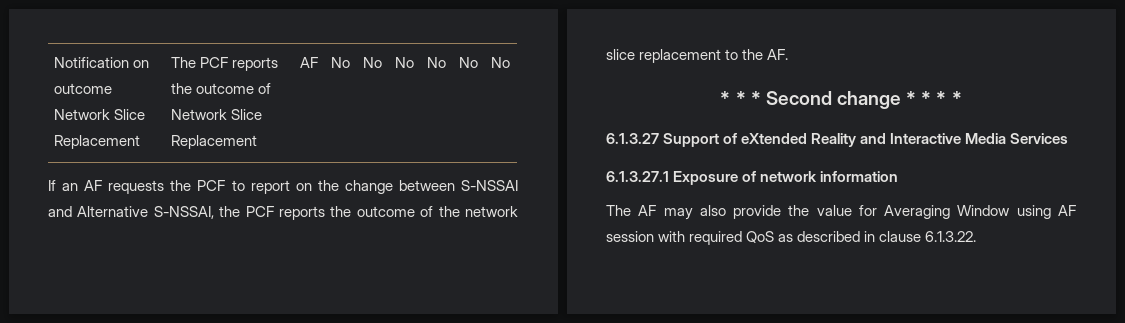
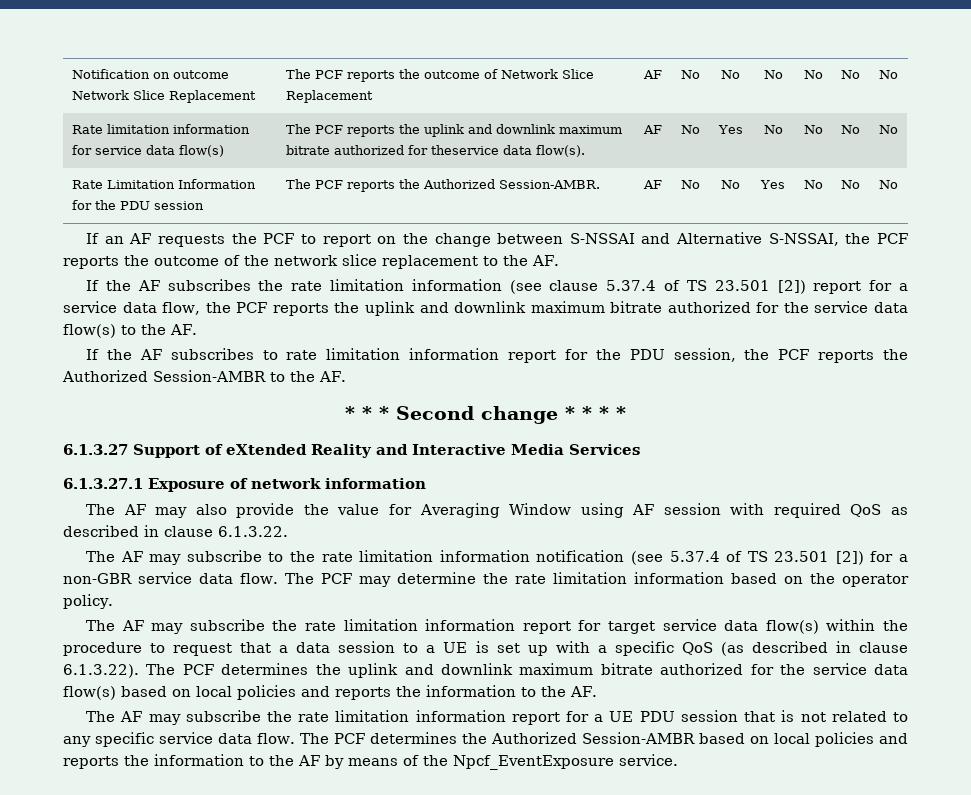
+ Rate limitation information for service data flow(s) | The PCF reports the uplink and downlink maximum bitrate authorized for theservice data flow(s). | AF | No | Yes | No | No | No | No
+ Rate Limitation Information for the PDU session | The PCF reports the Authorized Session-AMBR. | AF | No | No | Yes | No | No | No
+ If the AF subscribes the rate limitation information (see clause 5.37.4 of TS 23.501 [2]) report for a service data flow, the PCF reports the uplink and downlink maximum bitrate authorized for the service data flow(s) to the AF.
+ If the AF subscribes to rate limitation information report for the PDU session, the PCF reports the Authorized Session-AMBR to the AF.
+ The AF may subscribe to the rate limitation information notification (see 5.37.4 of TS 23.501 [2]) for a non-GBR service data flow. The PCF may determine the rate limitation information based on the operator policy.
+ The AF may subscribe the rate limitation information report for target service data flow(s) within the procedure to request that a data session to a UE is set up with a specific QoS (as described in clause 6.1.3.22). The PCF determines the uplink and downlink maximum bitrate authorized for the service data flow(s) based on local policies and reports the information to the AF.
+ The AF may subscribe the rate limitation information report for a UE PDU session that is not related to any specific service data flow. The PCF determines the Authorized Session-AMBR based on local policies and reports the information to the AF by means of the Npcf_EventExposure service.

